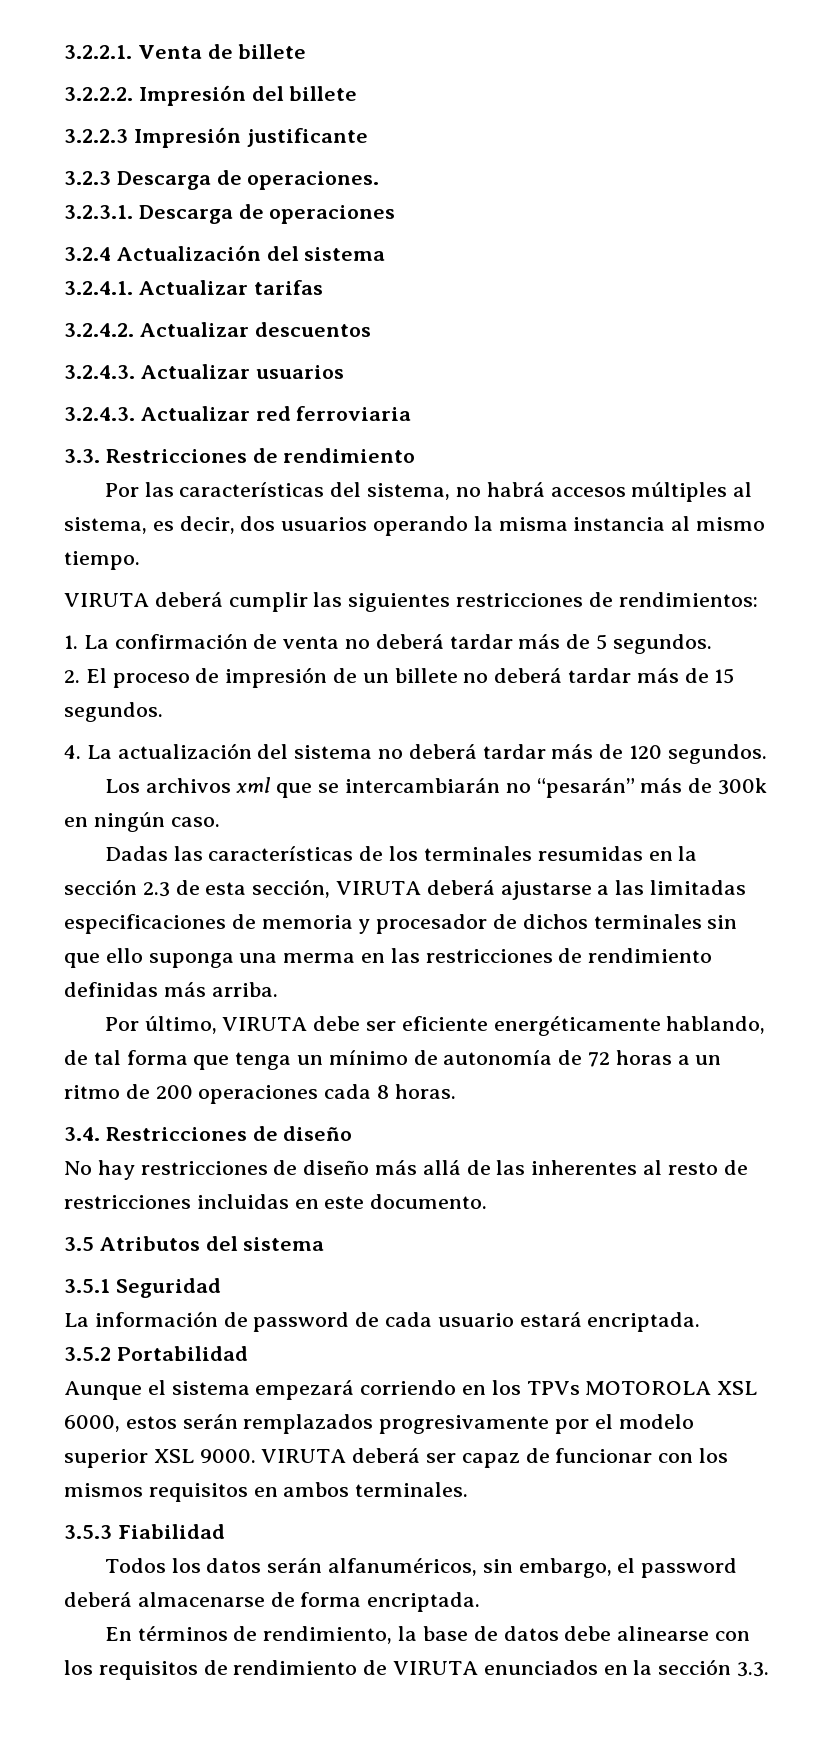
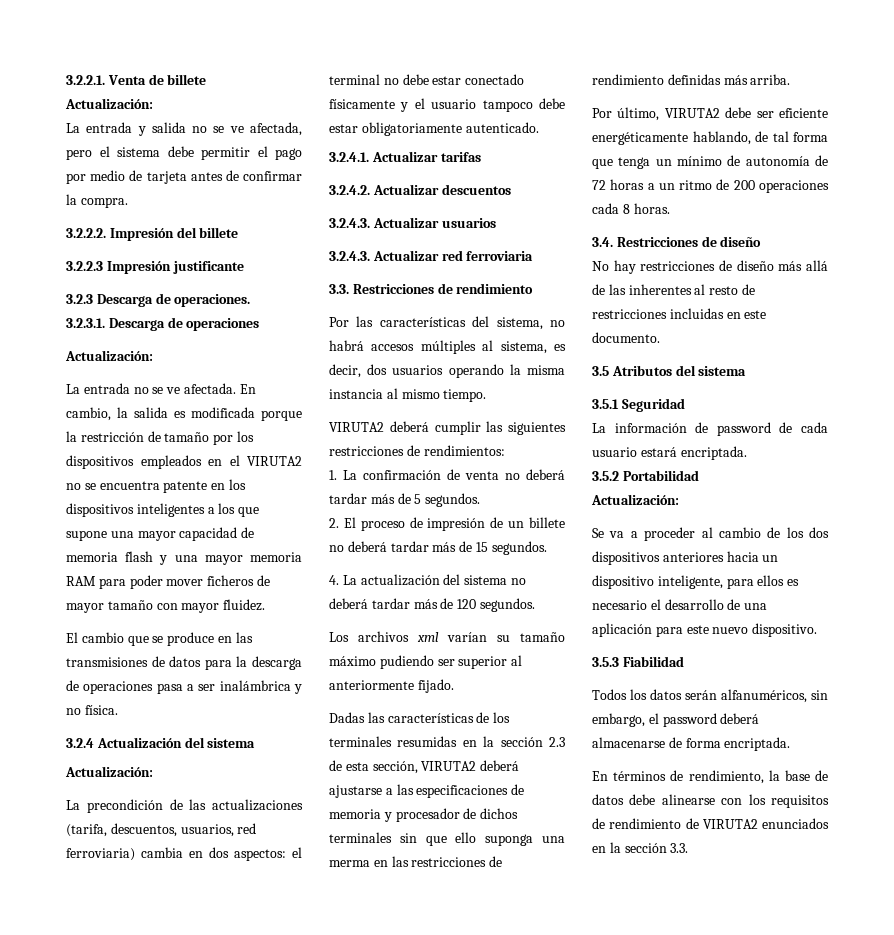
  3.2.2.1. Venta de billete
+ Actualización:
+ La entrada y salida no se ve afectada, pero el sistema debe permitir el pago por medio de tarjeta antes de confirmar la compra.
  3.2.3.1. Descarga de operaciones
+ Actualización:
+ La entrada no se ve afectada. En cambio, la salida es modificada porque la restricción de tamaño por los dispositivos empleados en el VIRUTA2 no se encuentra patente en los dispositivos inteligentes a los que supone una mayor capacidad de memoria flash y una mayor memoria RAM para poder mover ficheros de mayor tamaño con mayor fluidez.
+ El cambio que se produce en las transmisiones de datos para la descarga de operaciones pasa a ser inalámbrica y no física.
  3.2.4 Actualización del sistema
+ Actualización:
+ La precondición de las actualizaciones (tarifa, descuentos, usuarios, red ferroviaria) cambia en dos aspectos: el terminal no debe estar conectado físicamente y el usuario tampoco debe estar obligatoriamente autenticado.
- VIRUTA deberá cumplir las siguientes restricciones de rendimientos:
+ VIRUTA2 deberá cumplir las siguientes restricciones de rendimientos:
- Los archivos xml que se intercambiarán no “pesarán” más de 300k en ningún caso.
+ Los archivos xml varían su tamaño máximo pudiendo ser superior al anteriormente fijado.
- Dadas las características de los terminales resumidas en la sección 2.3 de esta sección, VIRUTA deberá ajustarse a las limitadas especificaciones de memoria y procesador de dichos terminales sin que ello suponga una merma en las restricciones de rendimiento definidas más arriba.
+ Dadas las características de los terminales resumidas en la sección 2.3 de esta sección, VIRUTA2 deberá ajustarse a las especificaciones de memoria y procesador de dichos terminales sin que ello suponga una merma en las restricciones de rendimiento definidas más arriba.
- Por último, VIRUTA debe ser eficiente energéticamente hablando, de tal forma que tenga un mínimo de autonomía de 72 horas a un ritmo de 200 operaciones cada 8 horas.
+ Por último, VIRUTA2 debe ser eficiente energéticamente hablando, de tal forma que tenga un mínimo de autonomía de 72 horas a un ritmo de 200 operaciones cada 8 horas.
  3.5.2 Portabilidad
- Aunque el sistema empezará corriendo en los TPVs MOTOROLA XSL 6000, estos serán remplazados progresivamente por el modelo superior XSL 9000. VIRUTA deberá ser capaz de funcionar con los mismos requisitos en ambos terminales.
+ Actualización:
+ Se va a proceder al cambio de los dos dispositivos anteriores hacia un dispositivo inteligente, para ellos es necesario el desarrollo de una aplicación para este nuevo dispositivo.
- En términos de rendimiento, la base de datos debe alinearse con los requisitos de rendimiento de VIRUTA enunciados en la sección 3.3.
+ En términos de rendimiento, la base de datos debe alinearse con los requisitos de rendimiento de VIRUTA2 enunciados en la sección 3.3.

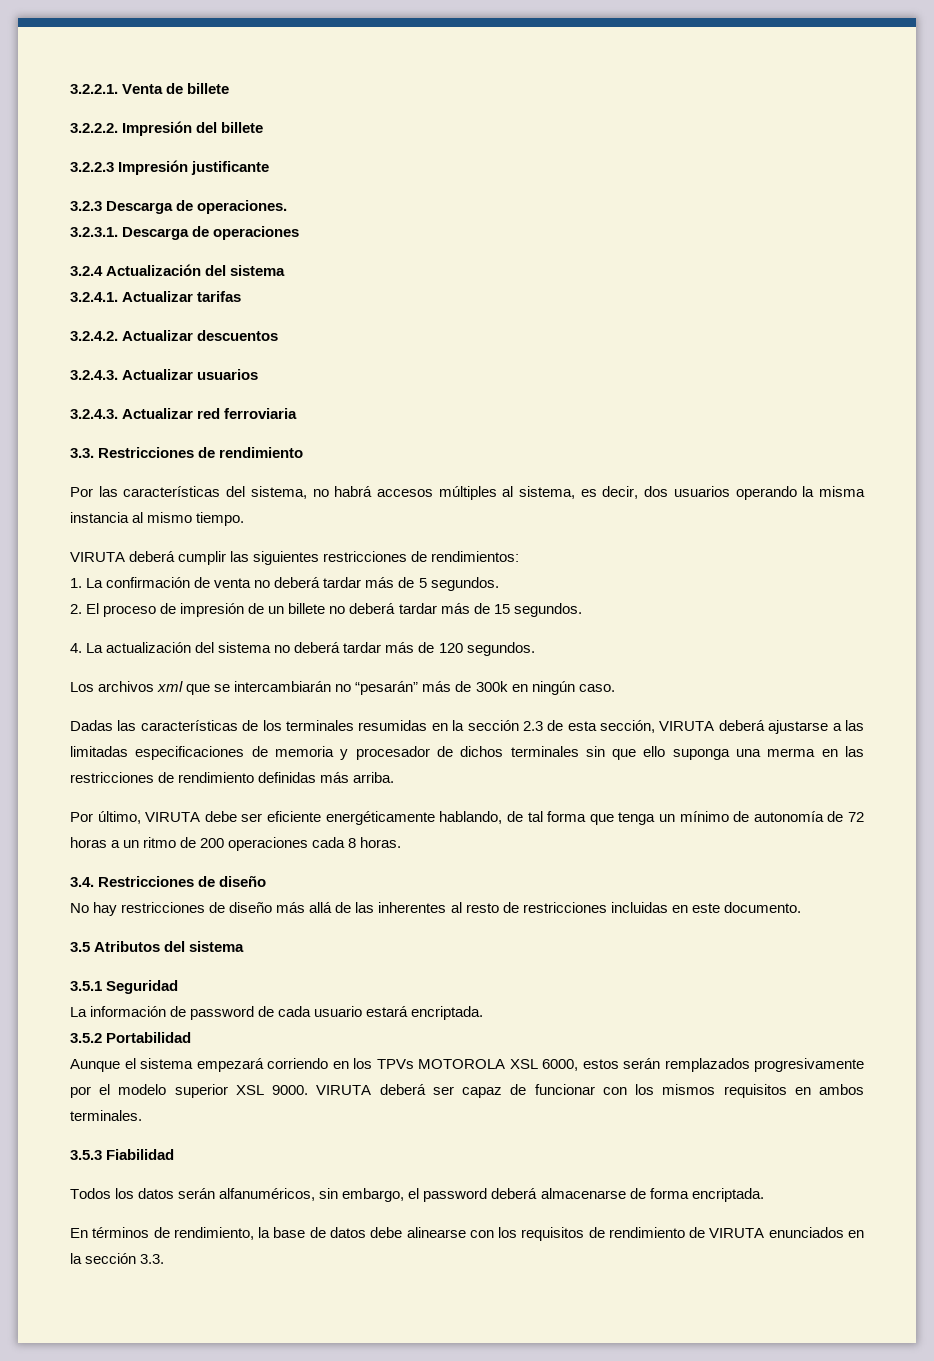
  3.2.2.1. Venta de billete
- Actualización:
- La entrada y salida no se ve afectada, pero el sistema debe permitir el pago por medio de tarjeta antes de confirmar la compra.
  3.2.3.1. Descarga de operaciones
- Actualización:
- La entrada no se ve afectada. En cambio, la salida es modificada porque la restricción de tamaño por los dispositivos empleados en el VIRUTA2 no se encuentra patente en los dispositivos inteligentes a los que supone una mayor capacidad de memoria flash y una mayor memoria RAM para poder mover ficheros de mayor tamaño con mayor fluidez.
- El cambio que se produce en las transmisiones de datos para la descarga de operaciones pasa a ser inalámbrica y no física.
  3.2.4 Actualización del sistema
- Actualización:
- La precondición de las actualizaciones (tarifa, descuentos, usuarios, red ferroviaria) cambia en dos aspectos: el terminal no debe estar conectado físicamente y el usuario tampoco debe estar obligatoriamente autenticado.
- VIRUTA2 deberá cumplir las siguientes restricciones de rendimientos:
+ VIRUTA deberá cumplir las siguientes restricciones de rendimientos:
- Los archivos xml varían su tamaño máximo pudiendo ser superior al anteriormente fijado.
+ Los archivos xml que se intercambiarán no “pesarán” más de 300k en ningún caso.
- Dadas las características de los terminales resumidas en la sección 2.3 de esta sección, VIRUTA2 deberá ajustarse a las especificaciones de memoria y procesador de dichos terminales sin que ello suponga una merma en las restricciones de rendimiento definidas más arriba.
+ Dadas las características de los terminales resumidas en la sección 2.3 de esta sección, VIRUTA deberá ajustarse a las limitadas especificaciones de memoria y procesador de dichos terminales sin que ello suponga una merma en las restricciones de rendimiento definidas más arriba.
- Por último, VIRUTA2 debe ser eficiente energéticamente hablando, de tal forma que tenga un mínimo de autonomía de 72 horas a un ritmo de 200 operaciones cada 8 horas.
+ Por último, VIRUTA debe ser eficiente energéticamente hablando, de tal forma que tenga un mínimo de autonomía de 72 horas a un ritmo de 200 operaciones cada 8 horas.
  3.5.2 Portabilidad
- Actualización:
- Se va a proceder al cambio de los dos dispositivos anteriores hacia un dispositivo inteligente, para ellos es necesario el desarrollo de una aplicación para este nuevo dispositivo.
+ Aunque el sistema empezará corriendo en los TPVs MOTOROLA XSL 6000, estos serán remplazados progresivamente por el modelo superior XSL 9000. VIRUTA deberá ser capaz de funcionar con los mismos requisitos en ambos terminales.
- En términos de rendimiento, la base de datos debe alinearse con los requisitos de rendimiento de VIRUTA2 enunciados en la sección 3.3.
+ En términos de rendimiento, la base de datos debe alinearse con los requisitos de rendimiento de VIRUTA enunciados en la sección 3.3.

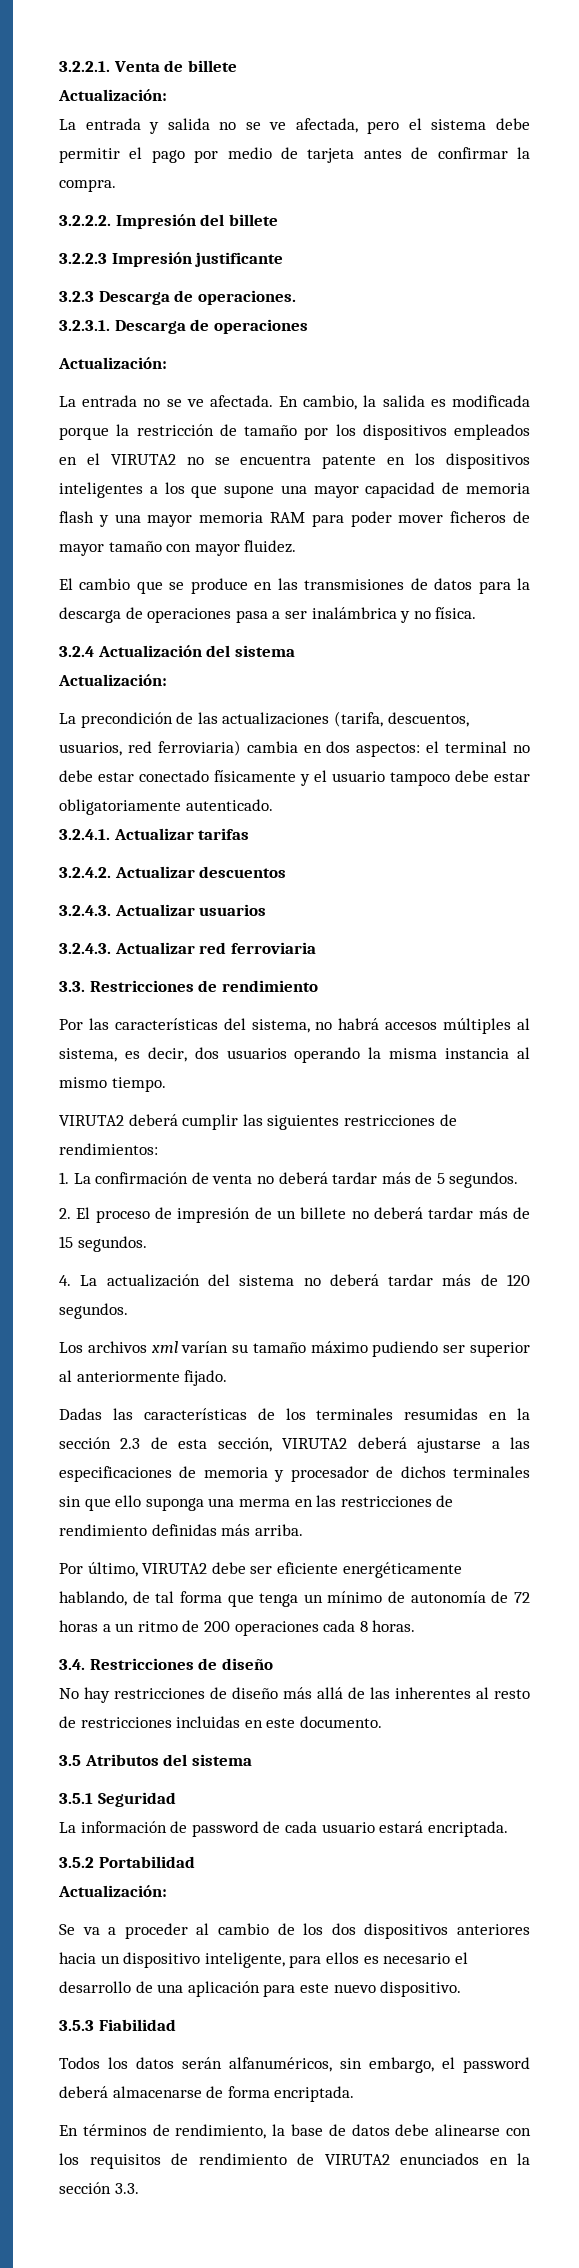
  3.2.2.1. Venta de billete
+ Actualización:
+ La entrada y salida no se ve afectada, pero el sistema debe permitir el pago por medio de tarjeta antes de confirmar la compra.
  3.2.3.1. Descarga de operaciones
+ Actualización:
+ La entrada no se ve afectada. En cambio, la salida es modificada porque la restricción de tamaño por los dispositivos empleados en el VIRUTA2 no se encuentra patente en los dispositivos inteligentes a los que supone una mayor capacidad de memoria flash y una mayor memoria RAM para poder mover ficheros de mayor tamaño con mayor fluidez.
+ El cambio que se produce en las transmisiones de datos para la descarga de operaciones pasa a ser inalámbrica y no física.
  3.2.4 Actualización del sistema
+ Actualización:
+ La precondición de las actualizaciones (tarifa, descuentos, usuarios, red ferroviaria) cambia en dos aspectos: el terminal no debe estar conectado físicamente y el usuario tampoco debe estar obligatoriamente autenticado.
- VIRUTA deberá cumplir las siguientes restricciones de rendimientos:
+ VIRUTA2 deberá cumplir las siguientes restricciones de rendimientos:
- Los archivos xml que se intercambiarán no “pesarán” más de 300k en ningún caso.
+ Los archivos xml varían su tamaño máximo pudiendo ser superior al anteriormente fijado.
- Dadas las características de los terminales resumidas en la sección 2.3 de esta sección, VIRUTA deberá ajustarse a las limitadas especificaciones de memoria y procesador de dichos terminales sin que ello suponga una merma en las restricciones de rendimiento definidas más arriba.
+ Dadas las características de los terminales resumidas en la sección 2.3 de esta sección, VIRUTA2 deberá ajustarse a las especificaciones de memoria y procesador de dichos terminales sin que ello suponga una merma en las restricciones de rendimiento definidas más arriba.
- Por último, VIRUTA debe ser eficiente energéticamente hablando, de tal forma que tenga un mínimo de autonomía de 72 horas a un ritmo de 200 operaciones cada 8 horas.
+ Por último, VIRUTA2 debe ser eficiente energéticamente hablando, de tal forma que tenga un mínimo de autonomía de 72 horas a un ritmo de 200 operaciones cada 8 horas.
  3.5.2 Portabilidad
- Aunque el sistema empezará corriendo en los TPVs MOTOROLA XSL 6000, estos serán remplazados progresivamente por el modelo superior XSL 9000. VIRUTA deberá ser capaz de funcionar con los mismos requisitos en ambos terminales.
+ Actualización:
+ Se va a proceder al cambio de los dos dispositivos anteriores hacia un dispositivo inteligente, para ellos es necesario el desarrollo de una aplicación para este nuevo dispositivo.
- En términos de rendimiento, la base de datos debe alinearse con los requisitos de rendimiento de VIRUTA enunciados en la sección 3.3.
+ En términos de rendimiento, la base de datos debe alinearse con los requisitos de rendimiento de VIRUTA2 enunciados en la sección 3.3.

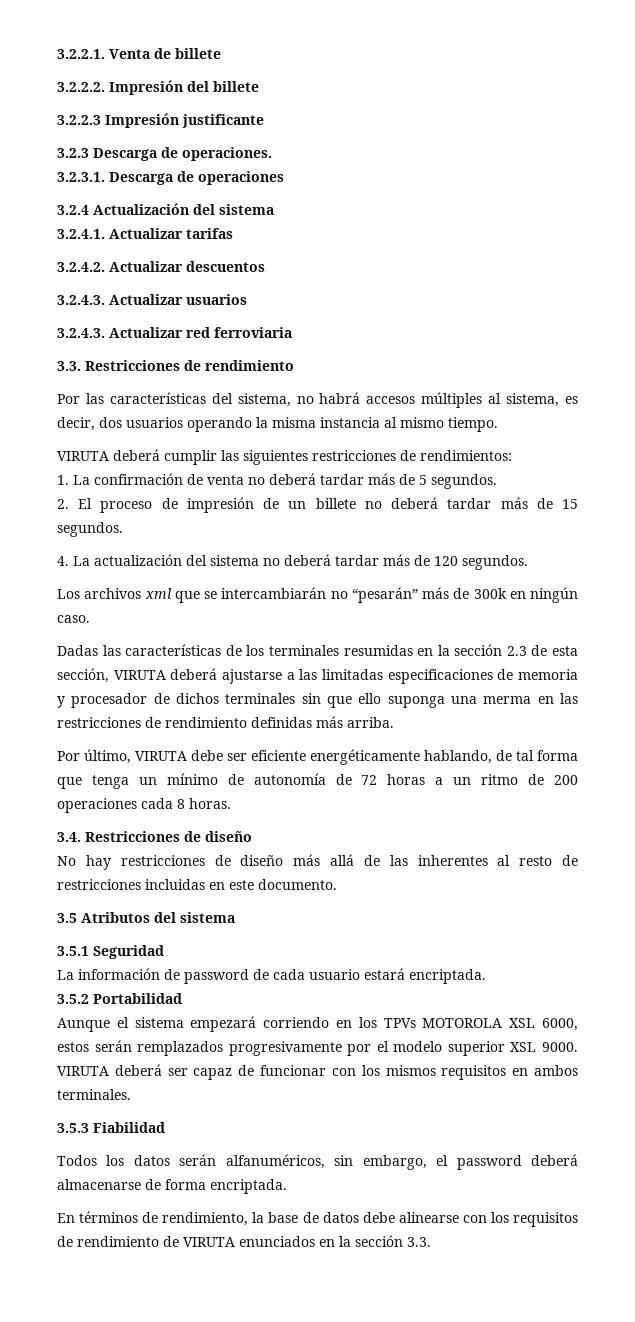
  3.2.2.1. Venta de billete
- Actualización:
- La entrada y salida no se ve afectada, pero el sistema debe permitir el pago por medio de tarjeta antes de confirmar la compra.
  3.2.3.1. Descarga de operaciones
- Actualización:
- La entrada no se ve afectada. En cambio, la salida es modificada porque la restricción de tamaño por los dispositivos empleados en el VIRUTA2 no se encuentra patente en los dispositivos inteligentes a los que supone una mayor capacidad de memoria flash y una mayor memoria RAM para poder mover ficheros de mayor tamaño con mayor fluidez.
- El cambio que se produce en las transmisiones de datos para la descarga de operaciones pasa a ser inalámbrica y no física.
  3.2.4 Actualización del sistema
- Actualización:
- La precondición de las actualizaciones (tarifa, descuentos, usuarios, red ferroviaria) cambia en dos aspectos: el terminal no debe estar conectado físicamente y el usuario tampoco debe estar obligatoriamente autenticado.
- VIRUTA2 deberá cumplir las siguientes restricciones de rendimientos:
+ VIRUTA deberá cumplir las siguientes restricciones de rendimientos:
- Los archivos xml varían su tamaño máximo pudiendo ser superior al anteriormente fijado.
+ Los archivos xml que se intercambiarán no “pesarán” más de 300k en ningún caso.
- Dadas las características de los terminales resumidas en la sección 2.3 de esta sección, VIRUTA2 deberá ajustarse a las especificaciones de memoria y procesador de dichos terminales sin que ello suponga una merma en las restricciones de rendimiento definidas más arriba.
+ Dadas las características de los terminales resumidas en la sección 2.3 de esta sección, VIRUTA deberá ajustarse a las limitadas especificaciones de memoria y procesador de dichos terminales sin que ello suponga una merma en las restricciones de rendimiento definidas más arriba.
- Por último, VIRUTA2 debe ser eficiente energéticamente hablando, de tal forma que tenga un mínimo de autonomía de 72 horas a un ritmo de 200 operaciones cada 8 horas.
+ Por último, VIRUTA debe ser eficiente energéticamente hablando, de tal forma que tenga un mínimo de autonomía de 72 horas a un ritmo de 200 operaciones cada 8 horas.
  3.5.2 Portabilidad
- Actualización:
- Se va a proceder al cambio de los dos dispositivos anteriores hacia un dispositivo inteligente, para ellos es necesario el desarrollo de una aplicación para este nuevo dispositivo.
+ Aunque el sistema empezará corriendo en los TPVs MOTOROLA XSL 6000, estos serán remplazados progresivamente por el modelo superior XSL 9000. VIRUTA deberá ser capaz de funcionar con los mismos requisitos en ambos terminales.
- En términos de rendimiento, la base de datos debe alinearse con los requisitos de rendimiento de VIRUTA2 enunciados en la sección 3.3.
+ En términos de rendimiento, la base de datos debe alinearse con los requisitos de rendimiento de VIRUTA enunciados en la sección 3.3.

